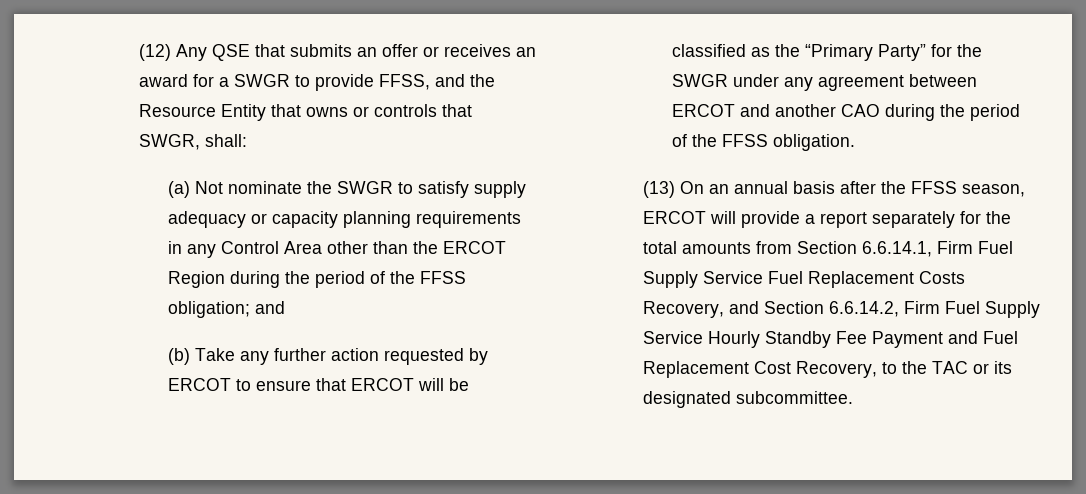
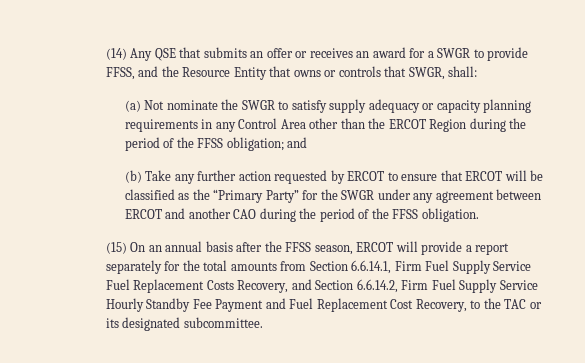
- (12) Any QSE that submits an offer or receives an award for a SWGR to provide FFSS, and the Resource Entity that owns or controls that SWGR, shall:
+ (14) Any QSE that submits an offer or receives an award for a SWGR to provide FFSS, and the Resource Entity that owns or controls that SWGR, shall:
- (13) On an annual basis after the FFSS season, ERCOT will provide a report separately for the total amounts from Section 6.6.14.1, Firm Fuel Supply Service Fuel Replacement Costs Recovery, and Section 6.6.14.2, Firm Fuel Supply Service Hourly Standby Fee Payment and Fuel Replacement Cost Recovery, to the TAC or its designated subcommittee.
+ (15) On an annual basis after the FFSS season, ERCOT will provide a report separately for the total amounts from Section 6.6.14.1, Firm Fuel Supply Service Fuel Replacement Costs Recovery, and Section 6.6.14.2, Firm Fuel Supply Service Hourly Standby Fee Payment and Fuel Replacement Cost Recovery, to the TAC or its designated subcommittee.

